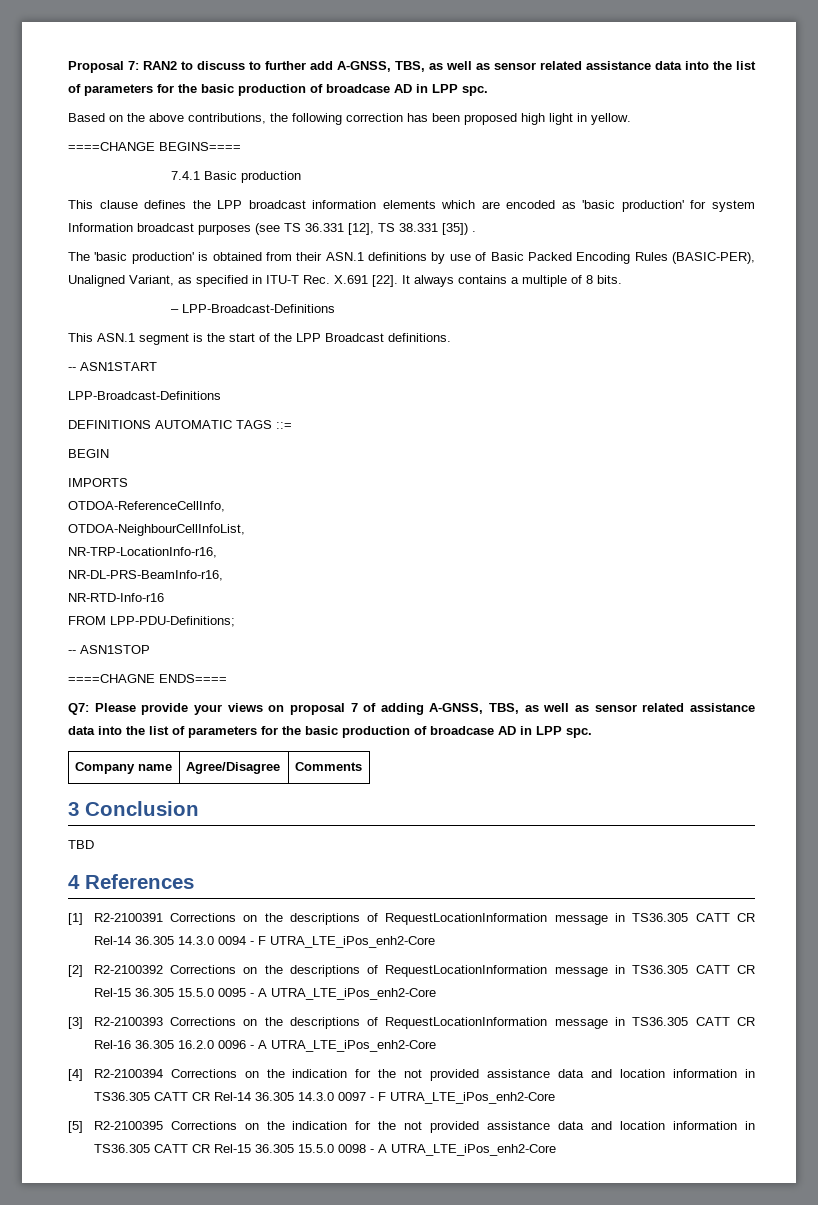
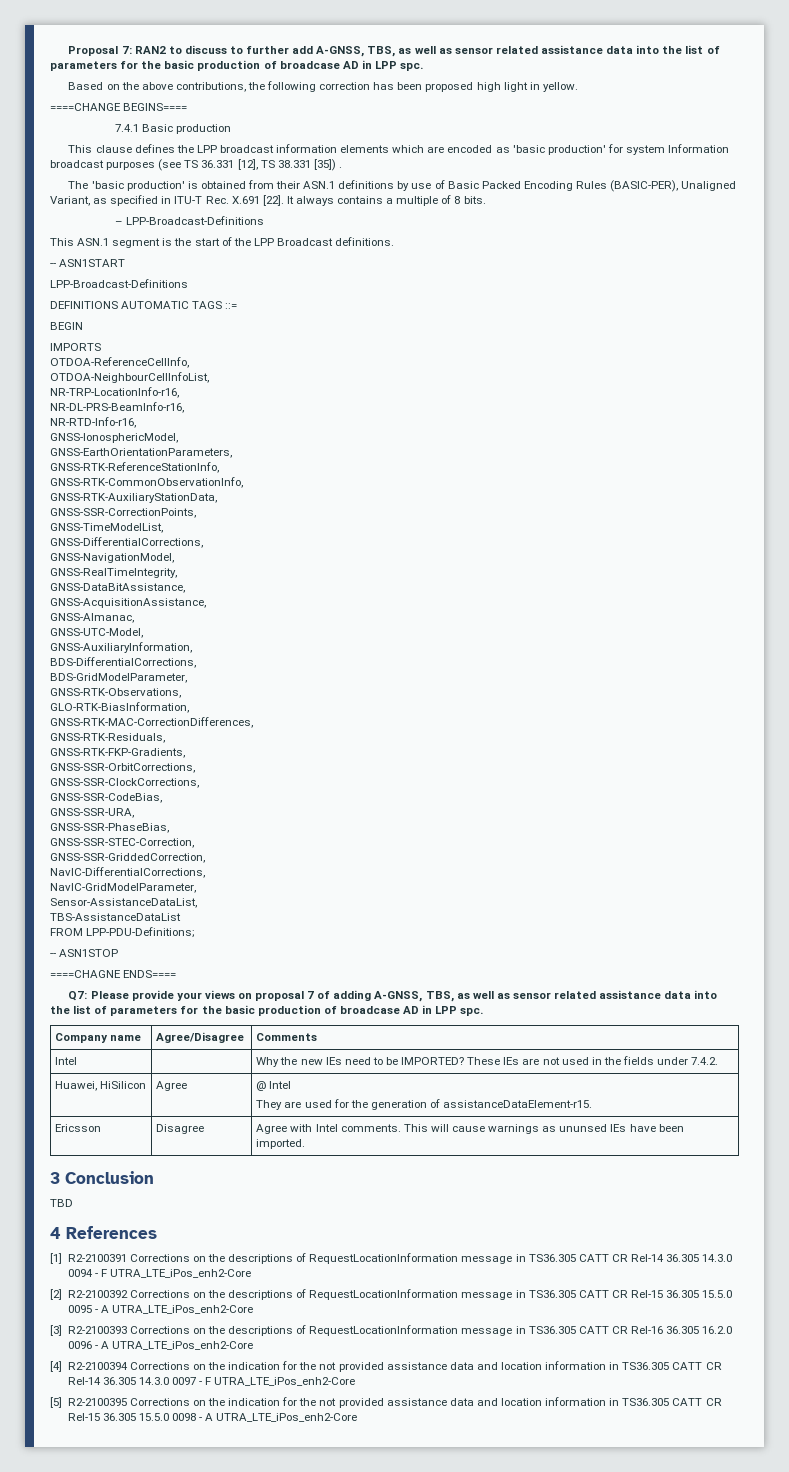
- NR-RTD-Info-r16
+ NR-RTD-Info-r16,
+ GNSS-IonosphericModel,
+ GNSS-EarthOrientationParameters,
+ GNSS-RTK-ReferenceStationInfo,
+ GNSS-RTK-CommonObservationInfo,
+ GNSS-RTK-AuxiliaryStationData,
+ GNSS-SSR-CorrectionPoints,
+ GNSS-TimeModelList,
+ GNSS-DifferentialCorrections,
+ GNSS-NavigationModel,
+ GNSS-RealTimeIntegrity,
+ GNSS-DataBitAssistance,
+ GNSS-AcquisitionAssistance,
+ GNSS-Almanac,
+ GNSS-UTC-Model,
+ GNSS-AuxiliaryInformation,
+ BDS-DifferentialCorrections,
+ BDS-GridModelParameter,
+ GNSS-RTK-Observations,
+ GLO-RTK-BiasInformation,
+ GNSS-RTK-MAC-CorrectionDifferences,
+ GNSS-RTK-Residuals,
+ GNSS-RTK-FKP-Gradients,
+ GNSS-SSR-OrbitCorrections,
+ GNSS-SSR-ClockCorrections,
+ GNSS-SSR-CodeBias,
+ GNSS-SSR-URA,
+ GNSS-SSR-PhaseBias,
+ GNSS-SSR-STEC-Correction,
+ GNSS-SSR-GriddedCorrection,
+ NavIC-DifferentialCorrections,
+ NavIC-GridModelParameter,
+ Sensor-AssistanceDataList,
+ TBS-AssistanceDataList
+ Intel | | Why the new IEs need to be IMPORTED? These IEs are not used in the fields under 7.4.2.
+ Huawei, HiSilicon | Agree | @ Intel
+ They are used for the generation of assistanceDataElement-r15.
+ Ericsson | Disagree | Agree with Intel comments. This will cause warnings as ununsed IEs have been imported.

